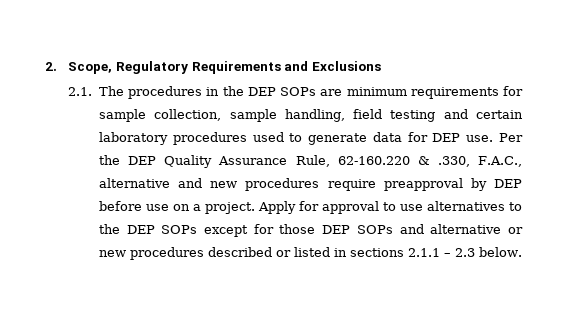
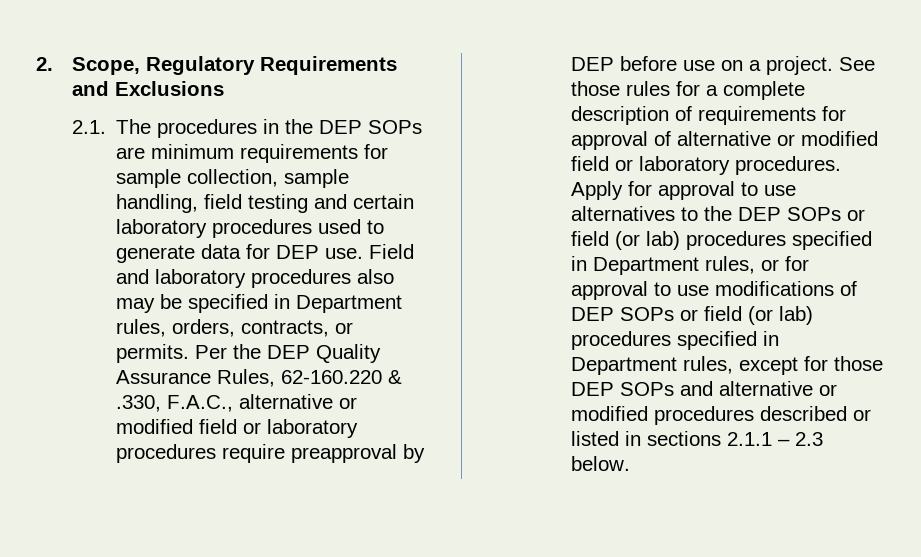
+ Field and laboratory procedures also may be specified in Department rules, orders, contracts, or permits.
- Per the DEP Quality Assurance Rule, 62-160.220 & .330, F.A.C., alternative and new procedures require preapproval by DEP before use on a project.
+ Per the DEP Quality Assurance Rules, 62-160.220 & .330, F.A.C., alternative or modified field or laboratory procedures require preapproval by DEP before use on a project.
+ See those rules for a complete description of requirements for approval of alternative or modified field or laboratory procedures.
- Apply for approval to use alternatives to the DEP SOPs except for those DEP SOPs and alternative or new procedures described or listed in sections 2.1.1 – 2.3 below.
+ Apply for approval to use alternatives to the DEP SOPs or field (or lab) procedures specified in Department rules, or for approval to use modifications of DEP SOPs or field (or lab) procedures specified in Department rules, except for those DEP SOPs and alternative or modified procedures described or listed in sections 2.1.1 – 2.3 below.

